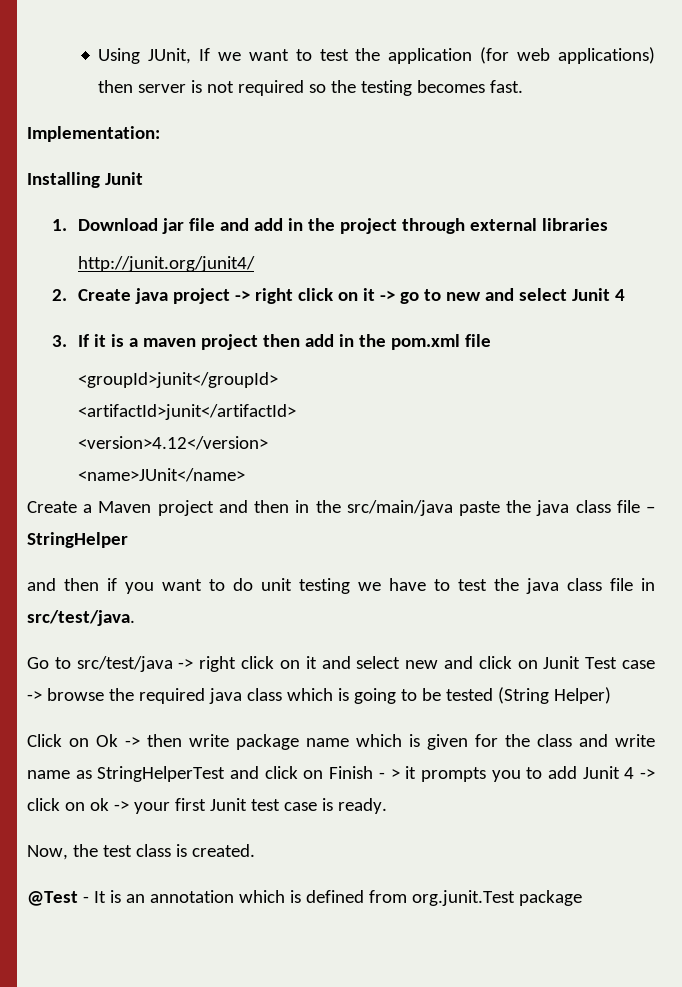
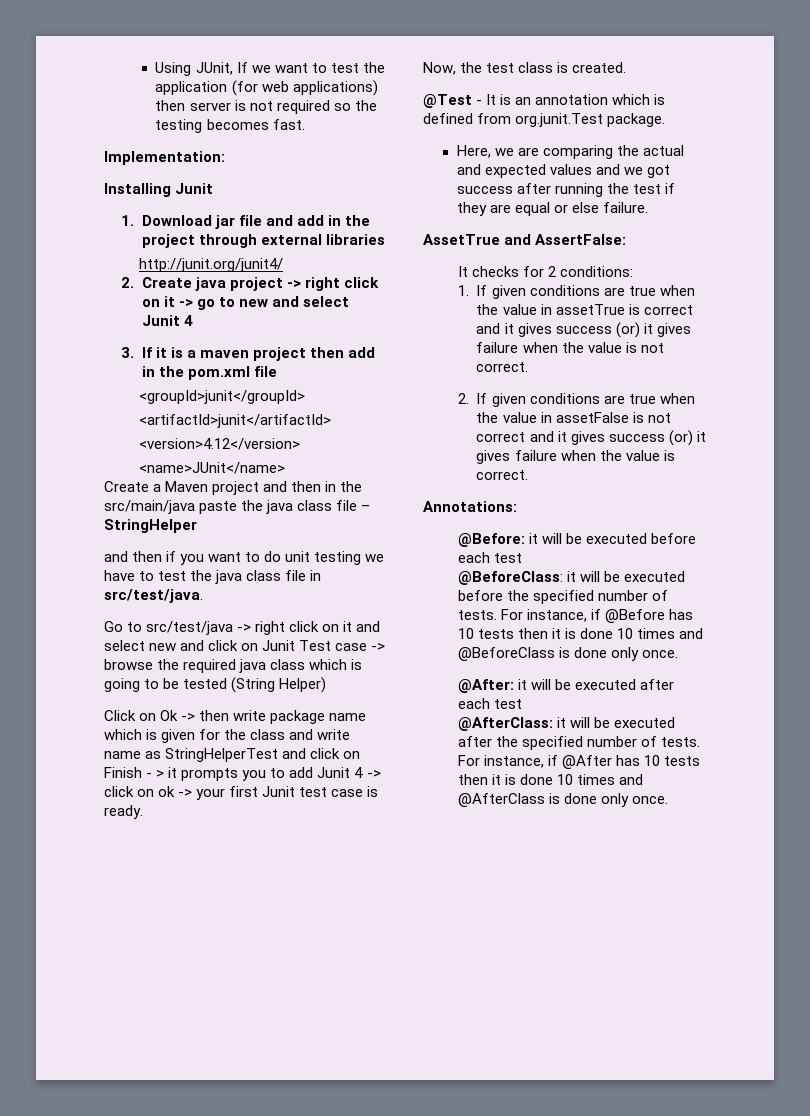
- @Test - It is an annotation which is defined from org.junit.Test package
+ @Test - It is an annotation which is defined from org.junit.Test package.
+ Here, we are comparing the actual and expected values and we got success after running the test if they are equal or else failure.
+ AssetTrue and AssertFalse:
+ It checks for 2 conditions:
+ 1. If given conditions are true when the value in assetTrue is correct and it gives success (or) it gives failure when the value is not correct.
+ 2. If given conditions are true when the value in assetFalse is not correct and it gives success (or) it gives failure when the value is correct.
+ Annotations:
+ @Before: it will be executed before each test
+ @BeforeClass: it will be executed before the specified number of tests. For instance, if @Before has 10 tests then it is done 10 times and @BeforeClass is done only once.
+ @After: it will be executed after each test
+ @AfterClass: it will be executed after the specified number of tests. For instance, if @After has 10 tests then it is done 10 times and @AfterClass is done only once.

